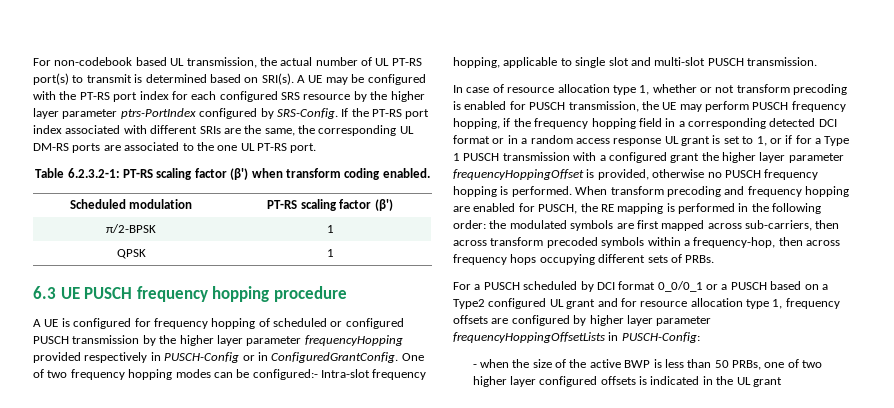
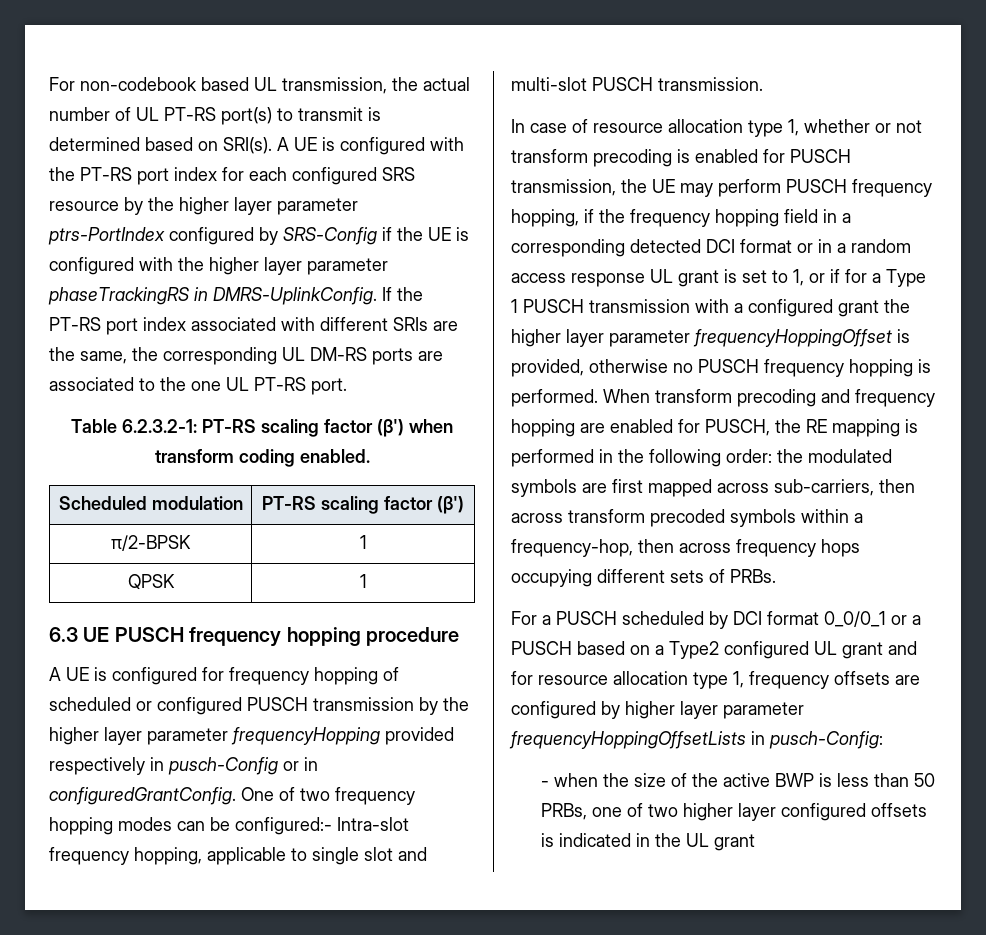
- A UE may be configured with the PT-RS port index for each configured SRS resource by the higher layer parameter ptrs-PortIndex configured by SRS-Config.
+ A UE is configured with the PT-RS port index for each configured SRS resource by the higher layer parameter ptrs-PortIndex configured by SRS-Config if the UE is configured with the higher layer parameter phaseTrackingRS in DMRS-UplinkConfig.
- A UE is configured for frequency hopping of scheduled or configured PUSCH transmission by the higher layer parameter frequencyHopping provided respectively in PUSCH-Config or in ConfiguredGrantConfig.
+ A UE is configured for frequency hopping of scheduled or configured PUSCH transmission by the higher layer parameter frequencyHopping provided respectively in pusch-Config or in configuredGrantConfig.
- For a PUSCH scheduled by DCI format 0_0/0_1 or a PUSCH based on a Type2 configured UL grant and for resource allocation type 1, frequency offsets are configured by higher layer parameter frequencyHoppingOffsetLists in PUSCH-Config:
+ For a PUSCH scheduled by DCI format 0_0/0_1 or a PUSCH based on a Type2 configured UL grant and for resource allocation type 1, frequency offsets are configured by higher layer parameter frequencyHoppingOffsetLists in pusch-Config:

